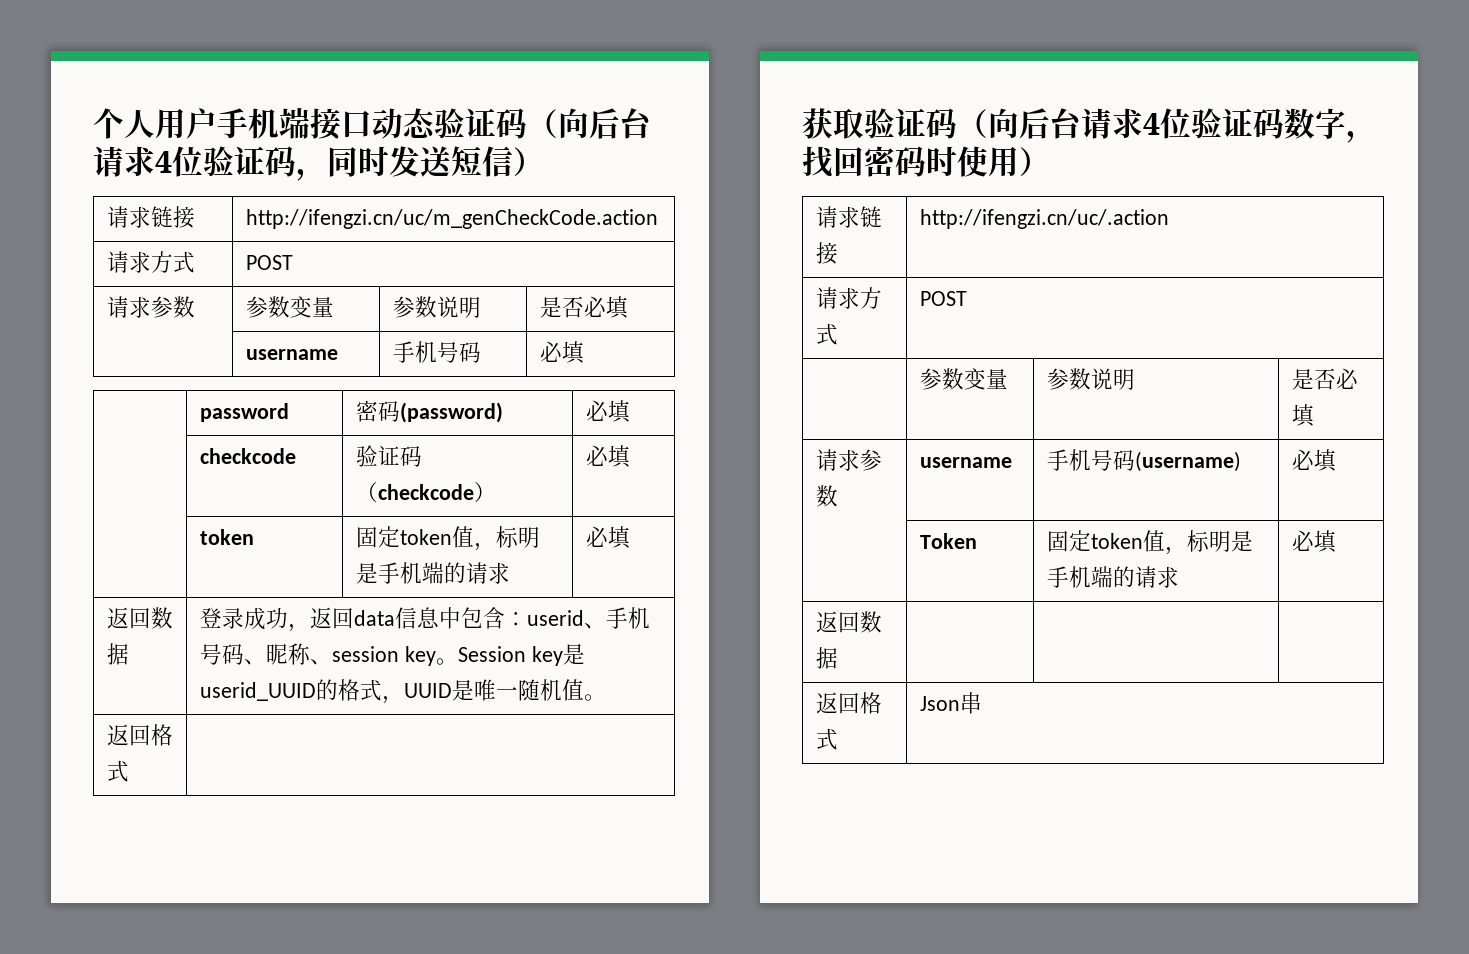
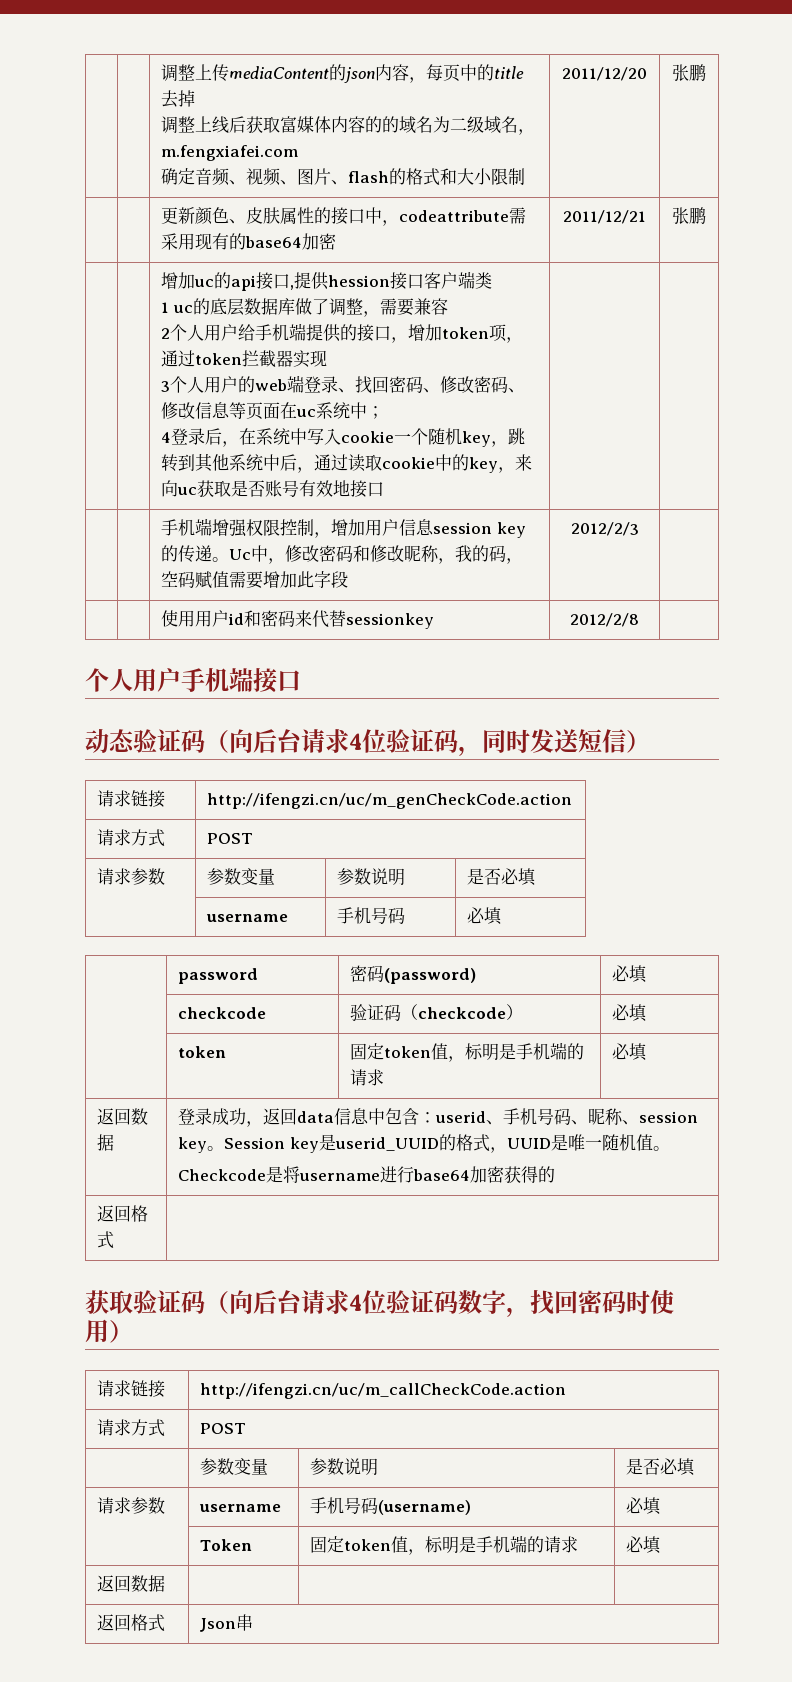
+ | | 调整上传mediaContent的json内容，每页中的title去掉
+ 调整上线后获取富媒体内容的的域名为二级域名，m.fengxiafei.com
+ 确定音频、视频、图片、flash的格式和大小限制 | 2011/12/20 | 张鹏
+ | | 更新颜色、皮肤属性的接口中，codeattribute需采用现有的base64加密 | 2011/12/21 | 张鹏
+ | | 增加uc的api接口,提供hession接口客户端类
+ 1 uc的底层数据库做了调整，需要兼容
+ 2个人用户给手机端提供的接口，增加token项，通过token拦截器实现
+ 3个人用户的web端登录、找回密码、修改密码、修改信息等页面在uc系统中；
+ 4登录后，在系统中写入cookie一个随机key，跳转到其他系统中后，通过读取cookie中的key，来向uc获取是否账号有效地接口 | |
+ | | 手机端增强权限控制，增加用户信息session key的传递。Uc中，修改密码和修改昵称，我的码，空码赋值需要增加此字段 | 2012/2/3 |
+ | | 使用用户id和密码来代替sessionkey | 2012/2/8 |
- 个人用户手机端接口动态验证码（向后台请求4位验证码，同时发送短信）
+ 个人用户手机端接口
+ 动态验证码（向后台请求4位验证码，同时发送短信）
  返回数据 | 登录成功，返回data信息中包含：userid、手机号码、昵称、session key。Session key是userid_UUID的格式，UUID是唯一随机值。
+ Checkcode是将username进行base64加密获得的
- 请求链接 | http://ifengzi.cn/uc/.action
+ 请求链接 | http://ifengzi.cn/uc/m_callCheckCode.action

